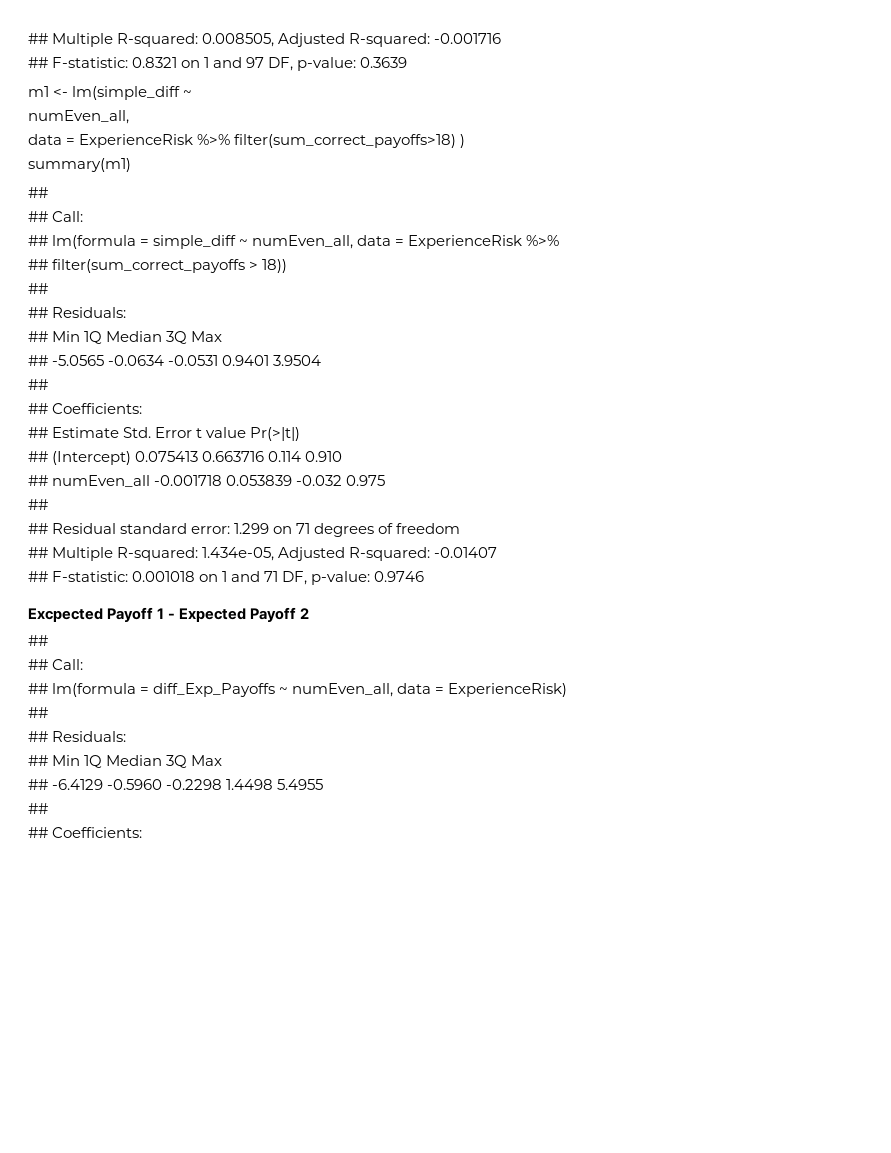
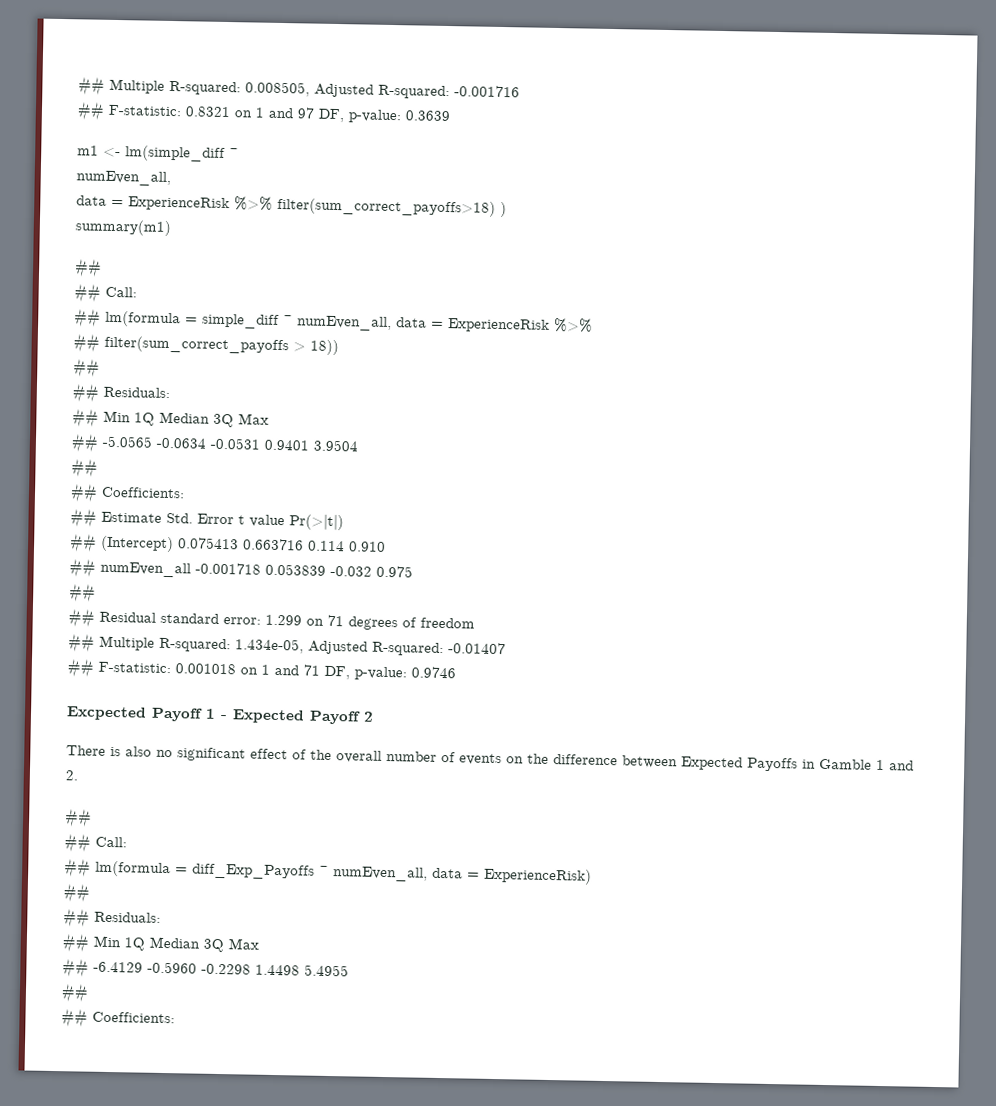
+ There is also no significant effect of the overall number of events on the difference between Expected Payoffs in Gamble 1 and 2.

